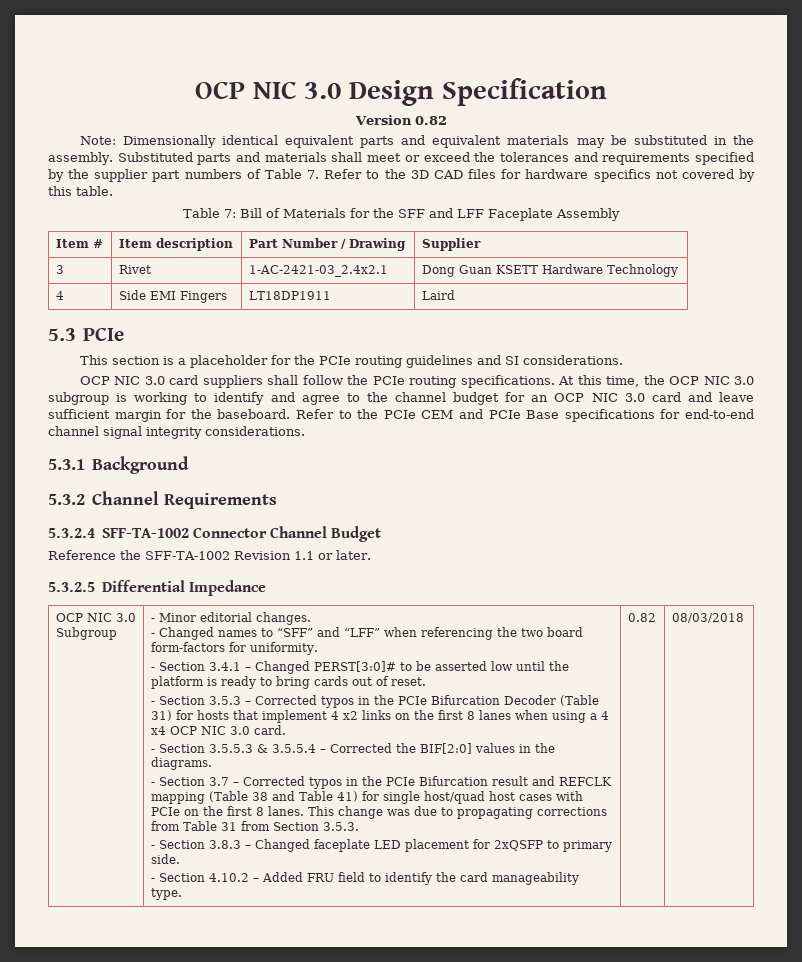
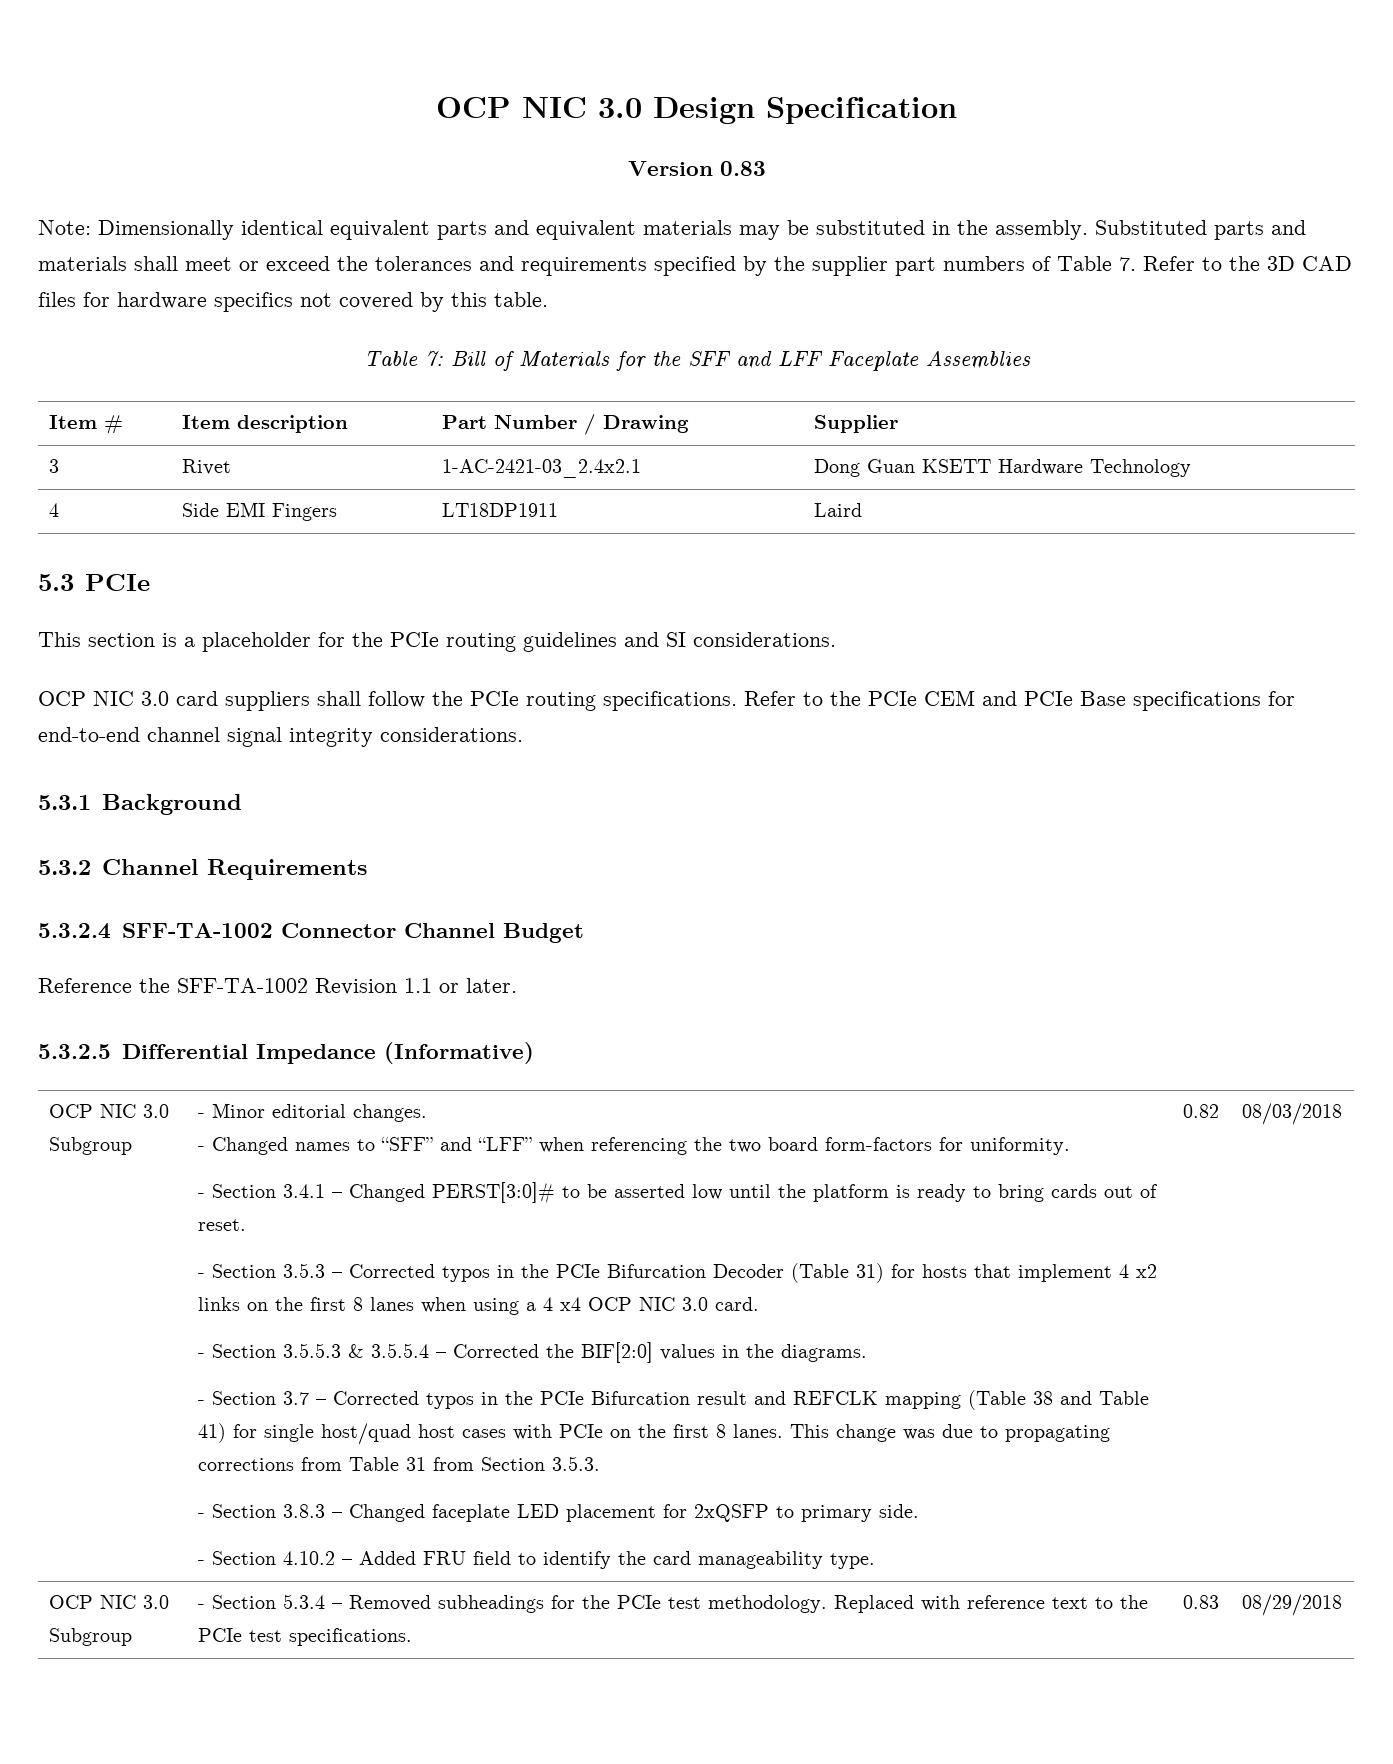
- Version 0.82
+ Version 0.83
- Table 7: Bill of Materials for the SFF and LFF Faceplate Assembly
+ Table 7: Bill of Materials for the SFF and LFF Faceplate Assemblies
- At this time, the OCP NIC 3.0 subgroup is working to identify and agree to the channel budget for an OCP NIC 3.0 card and leave sufficient margin for the baseboard.
- 5.3.2.5 Differential Impedance
+ 5.3.2.5 Differential Impedance (Informative)
+ OCP NIC 3.0 Subgroup | - Section 5.3.4 – Removed subheadings for the PCIe test methodology. Replaced with reference text to the PCIe test specifications. | 0.83 | 08/29/2018

